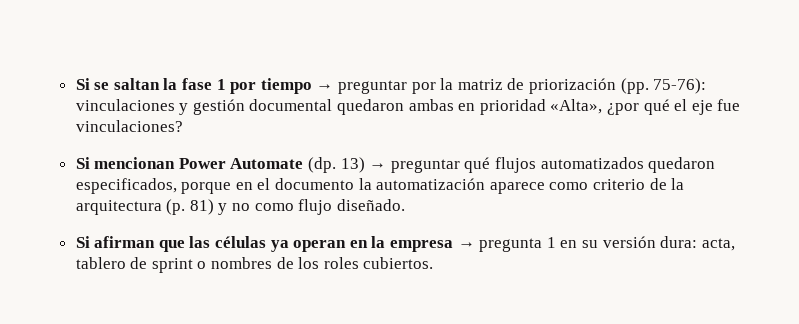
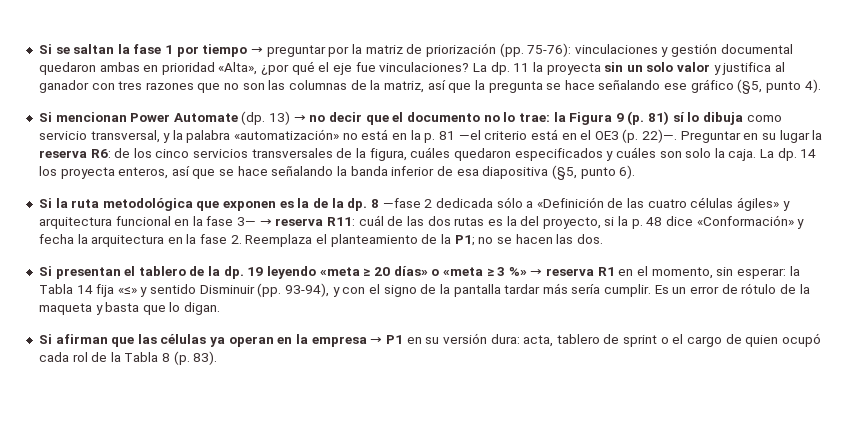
+ La dp. 11 la proyecta sin un solo valor y justifica al ganador con tres razones que no son las columnas de la matriz, así que la pregunta se hace señalando ese gráfico (§5, punto 4).
- 13) → preguntar qué flujos automatizados quedaron especificados, porque en el documento la automatización aparece como criterio de la arquitectura (p. 81) y no como flujo diseñado.
+ 13) → no decir que el documento no lo trae: la Figura 9 (p. 81) sí lo dibuja como servicio transversal, y la palabra «automatización» no está en la p. 81 —el criterio está en el OE3 (p. 22)—. Preguntar en su lugar la reserva R6: de los cinco servicios transversales de la figura, cuáles quedaron especificados y cuáles son solo la caja. La dp. 14 los proyecta enteros, así que se hace señalando la banda inferior de esa diapositiva (§5, punto 6).
+ Si la ruta metodológica que exponen es la de la dp. 8 —fase 2 dedicada sólo a «Definición de las cuatro células ágiles» y arquitectura funcional en la fase 3— → reserva R11: cuál de las dos rutas es la del proyecto, si la p. 48 dice «Conformación» y fecha la arquitectura en la fase 2. Reemplaza el planteamiento de la P1; no se hacen las dos.
+ Si presentan el tablero de la dp. 19 leyendo «meta ≥ 20 días» o «meta ≥ 3 %» → reserva R1 en el momento, sin esperar: la Tabla 14 fija «≤» y sentido Disminuir (pp. 93-94), y con el signo de la pantalla tardar más sería cumplir. Es un error de rótulo de la maqueta y basta que lo digan.
- Si afirman que las células ya operan en la empresa → pregunta 1 en su versión dura: acta, tablero de sprint o nombres de los roles cubiertos.
+ Si afirman que las células ya operan en la empresa → P1 en su versión dura: acta, tablero de sprint o el cargo de quien ocupó cada rol de la Tabla 8 (p. 83).

